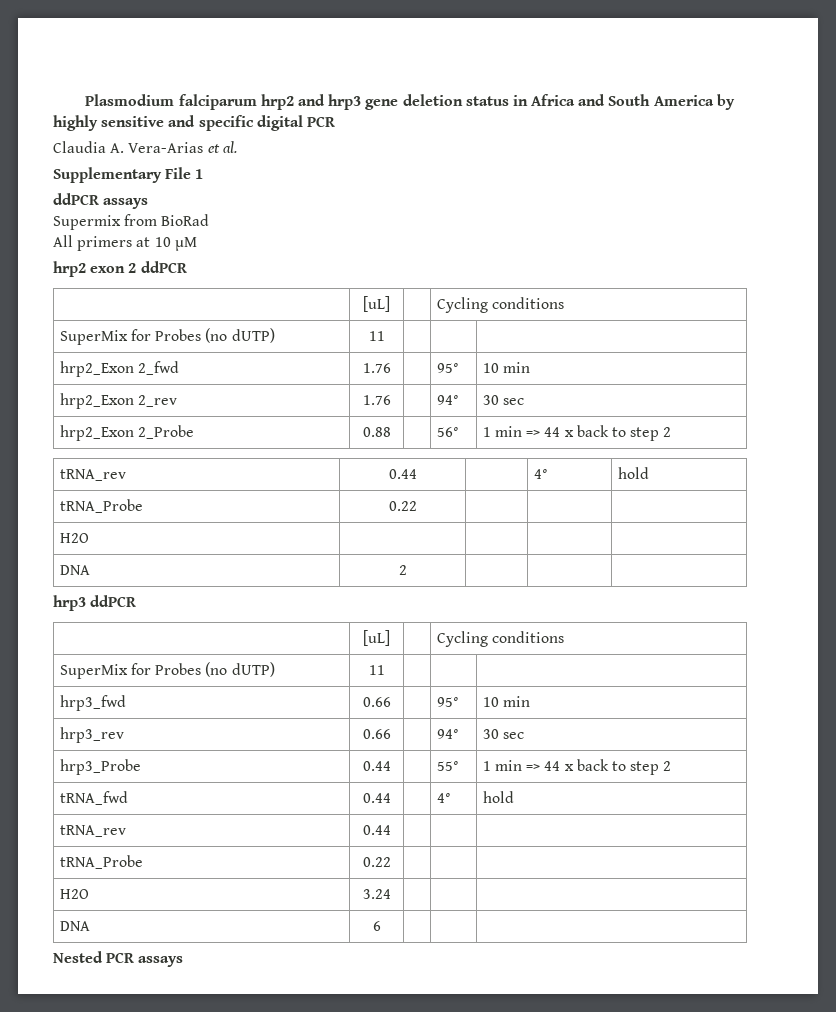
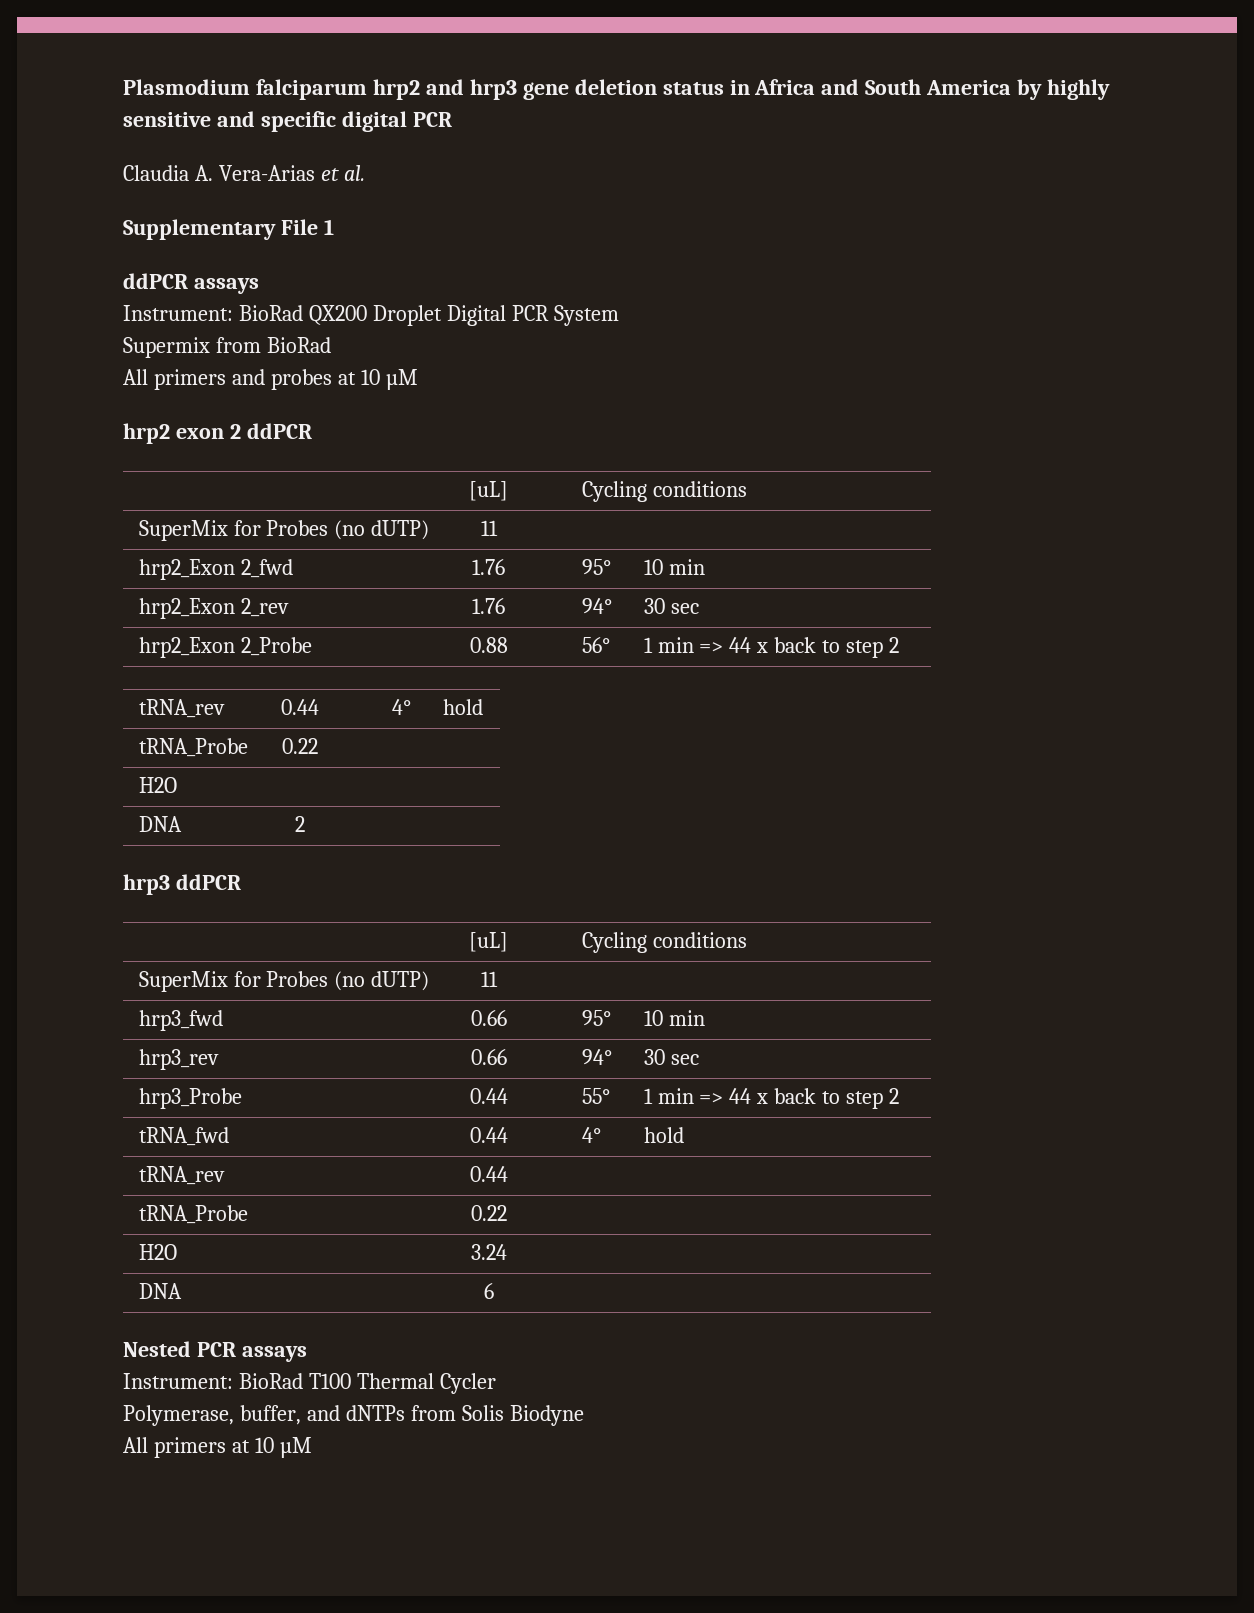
+ Instrument: BioRad QX200 Droplet Digital PCR System
- All primers at 10 µM
+ All primers and probes at 10 µM
+ Instrument: BioRad T100 Thermal Cycler
+ Polymerase, buffer, and dNTPs from Solis Biodyne
+ All primers at 10 µM

